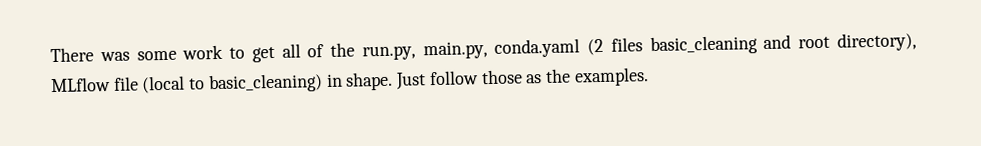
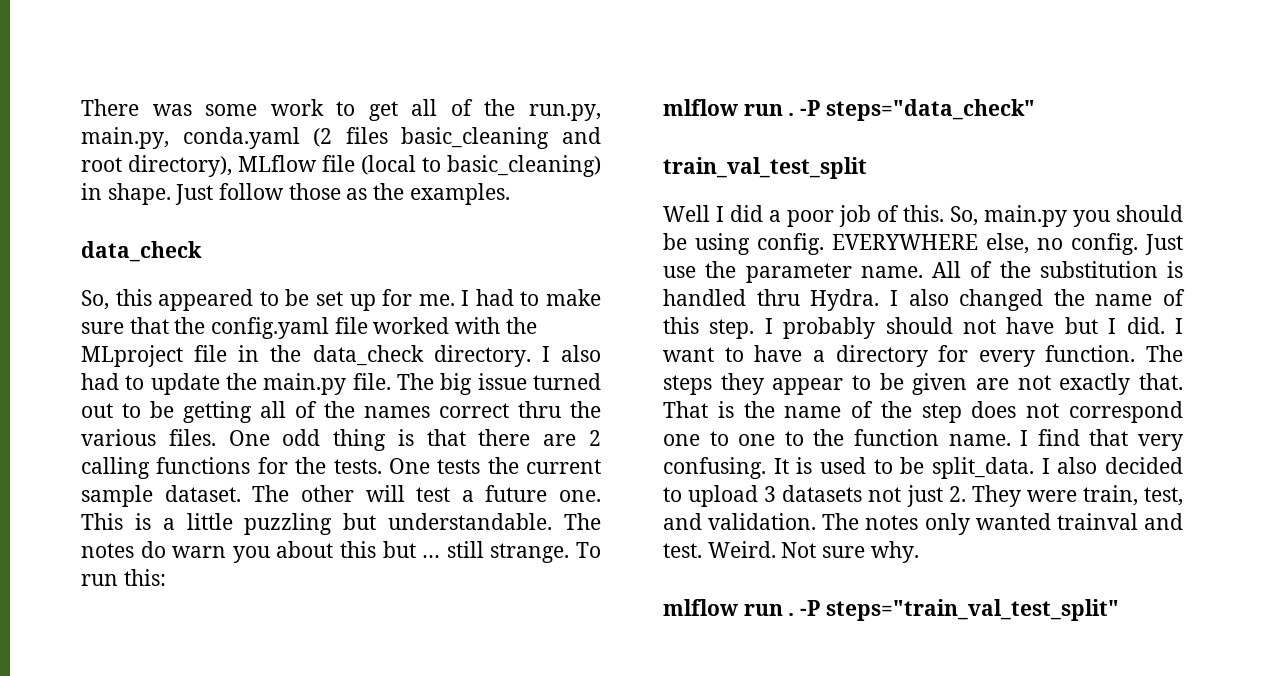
  Just follow those as the examples.
+ data_check
+ So, this appeared to be set up for me. I had to make sure that the config.yaml file worked with the MLproject file in the data_check directory. I also had to update the main.py file. The big issue turned out to be getting all of the names correct thru the various files. One odd thing is that there are 2 calling functions for the tests. One tests the current sample dataset. The other will test a future one. This is a little puzzling but understandable. The notes do warn you about this but … still strange. To run this:
+ mlflow run . -P steps="data_check"
+ train_val_test_split
+ Well I did a poor job of this. So, main.py you should be using config. EVERYWHERE else, no config. Just use the parameter name. All of the substitution is handled thru Hydra. I also changed the name of this step. I probably should not have but I did. I want to have a directory for every function. The steps they appear to be given are not exactly that. That is the name of the step does not correspond one to one to the function name. I find that very confusing. It is used to be split_data. I also decided to upload 3 datasets not just 2. They were train, test, and validation. The notes only wanted trainval and test. Weird. Not sure why.
+ mlflow run . -P steps="train_val_test_split"

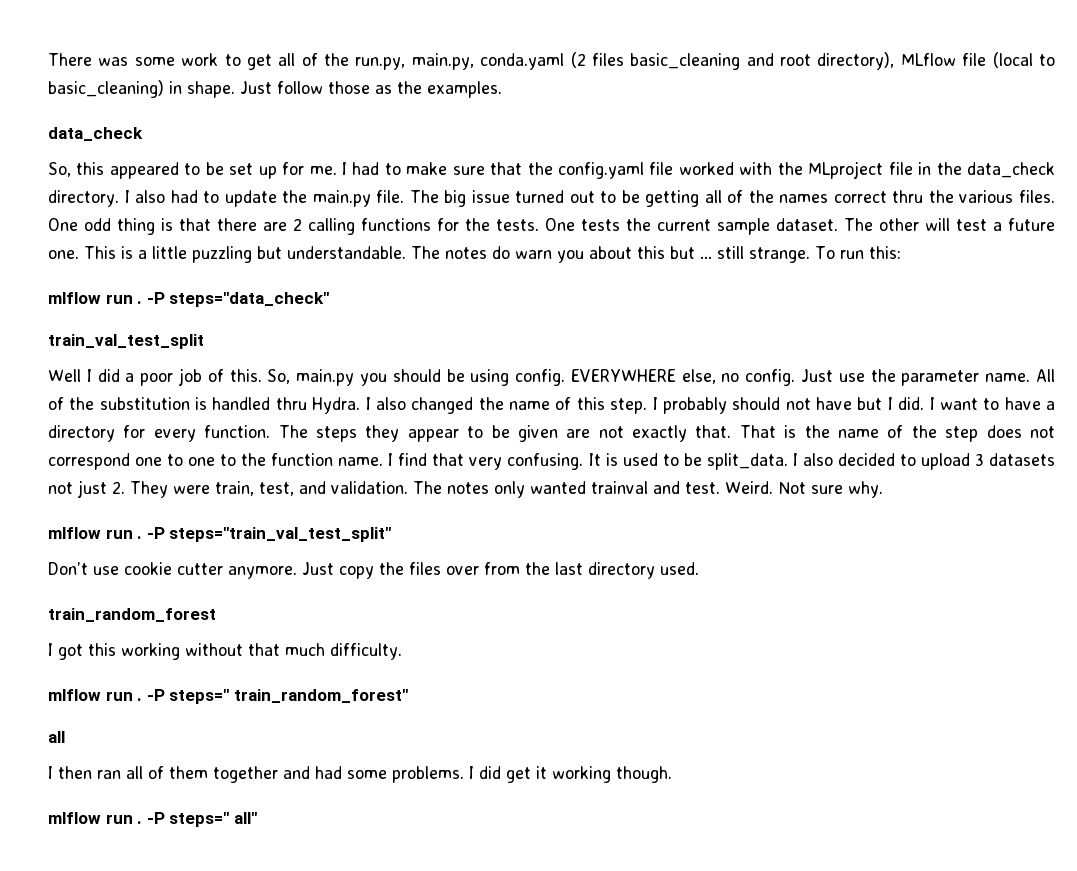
+ Don’t use cookie cutter anymore. Just copy the files over from the last directory used.
+ train_random_forest
+ I got this working without that much difficulty.
+ mlflow run . -P steps=" train_random_forest"
+ all
+ I then ran all of them together and had some problems. I did get it working though.
+ mlflow run . -P steps=" all"

